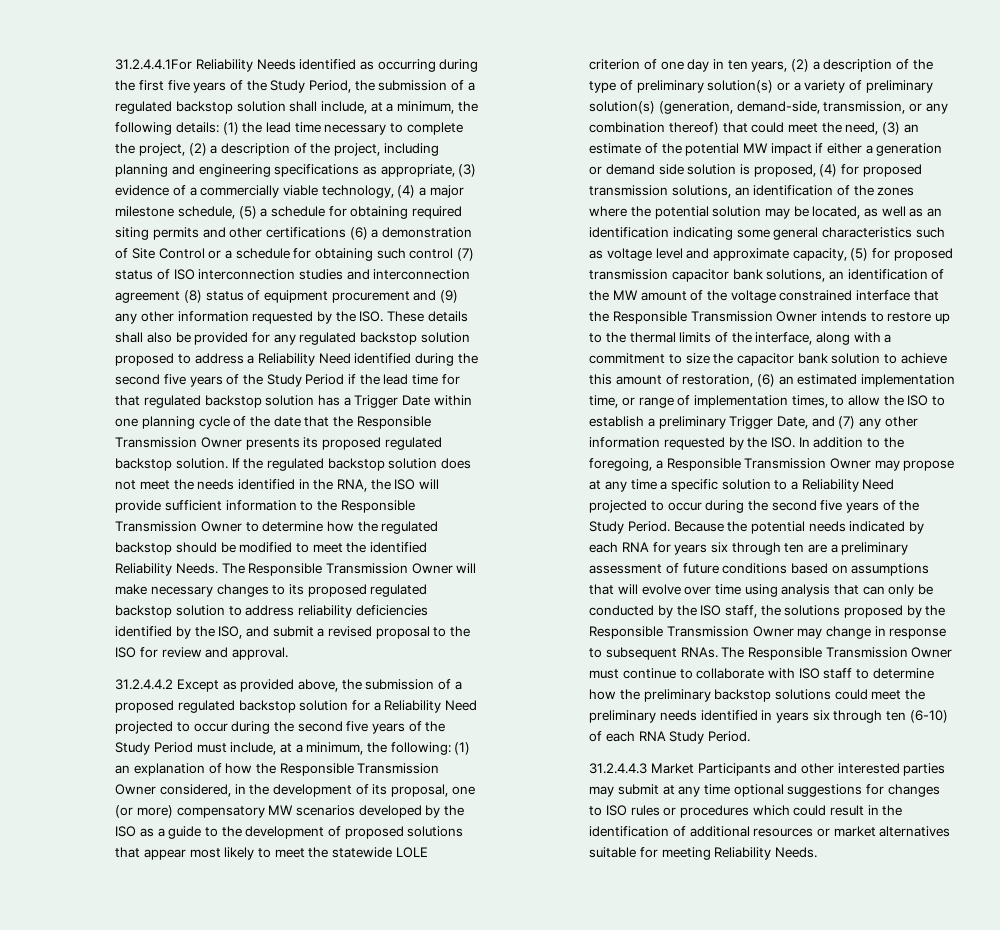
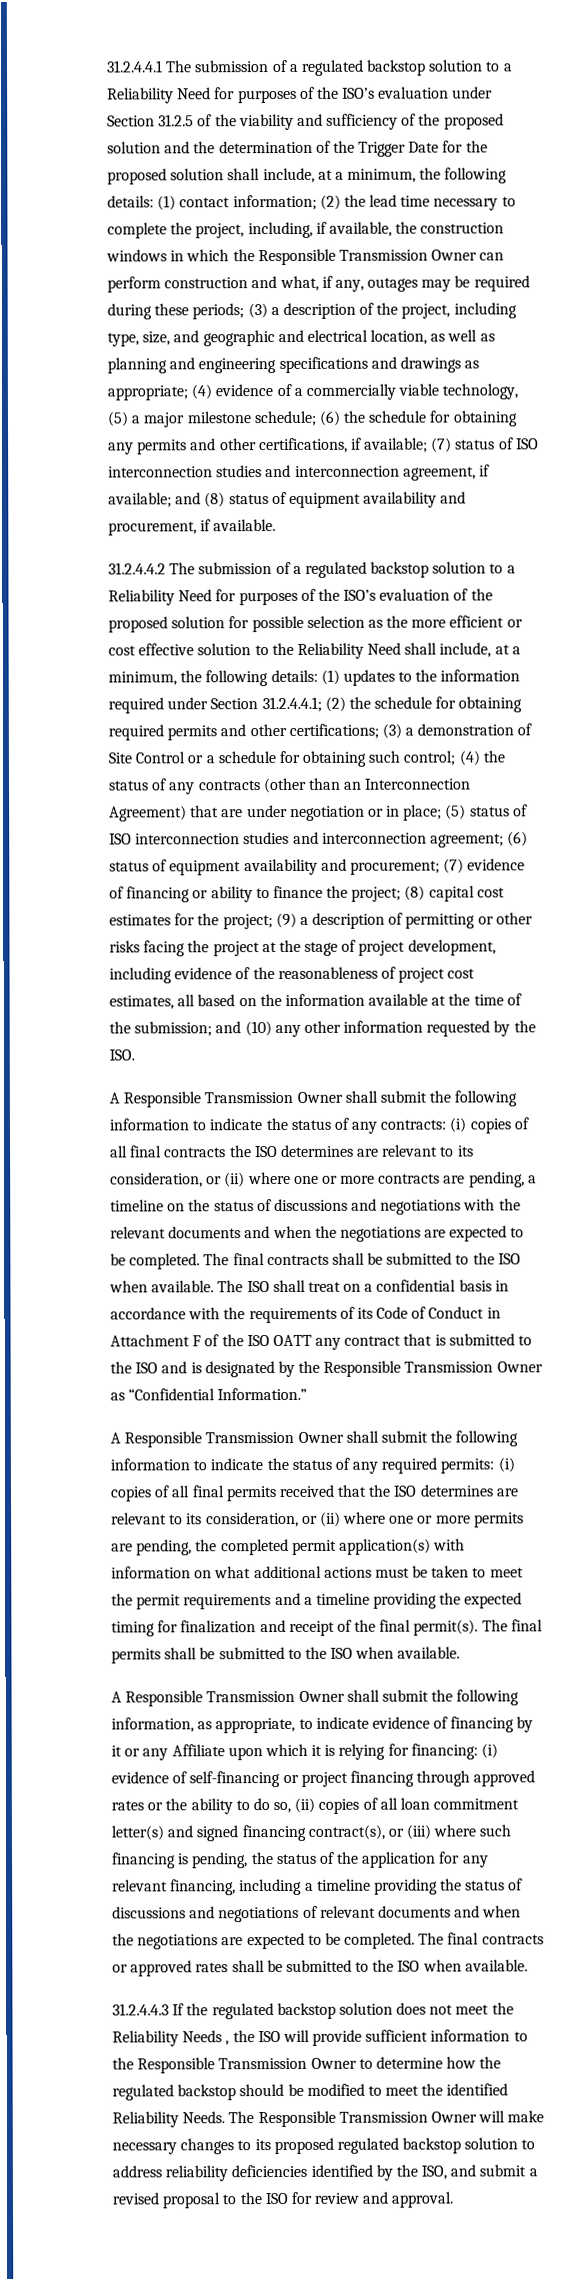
- 31.2.4.4.1For Reliability Needs identified as occurring during the first five years of the Study Period, the submission of a regulated backstop solution shall include, at a minimum, the following details: (1) the lead time necessary to complete the project, (2) a description of the project, including planning and engineering specifications as appropriate, (3) evidence of a commercially viable technology, (4) a major milestone schedule, (5) a schedule for obtaining required siting permits and other certifications (6) a demonstration of Site Control or a schedule for obtaining such control (7) status of ISO interconnection studies and interconnection agreement (8) status of equipment procurement and (9) any other information requested by the ISO. These details shall also be provided for any regulated backstop solution proposed to address a Reliability Need identified during the second five years of the Study Period if the lead time for that regulated backstop solution has a Trigger Date within one planning cycle of the date that the Responsible Transmission Owner presents its proposed regulated backstop solution. If the regulated backstop solution does not meet the needs identified in the RNA, the ISO will provide sufficient information to the Responsible Transmission Owner to determine how the regulated backstop should be modified to meet the identified Reliability Needs.
+ 31.2.4.4.1 The submission of a regulated backstop solution to a Reliability Need for purposes of the ISO’s evaluation under Section 31.2.5 of the viability and sufficiency of the proposed solution and the determination of the Trigger Date for the proposed solution shall include, at a minimum, the following details: (1) contact information; (2) the lead time necessary to complete the project, including, if available, the construction windows in which the Responsible Transmission Owner can perform construction and what, if any, outages may be required during these periods; (3) a description of the project, including type, size, and geographic and electrical location, as well as planning and engineering specifications and drawings as appropriate; (4) evidence of a commercially viable technology, (5) a major milestone schedule; (6) the schedule for obtaining any permits and other certifications, if available; (7) status of ISO interconnection studies and interconnection agreement, if available; and (8) status of equipment availability and procurement, if available.
+ 31.2.4.4.2 The submission of a regulated backstop solution to a Reliability Need for purposes of the ISO’s evaluation of the proposed solution for possible selection as the more efficient or cost effective solution to the Reliability Need shall include, at a minimum, the following details: (1) updates to the information required under Section 31.2.4.4.1; (2) the schedule for obtaining required permits and other certifications; (3) a demonstration of Site Control or a schedule for obtaining such control; (4) the status of any contracts (other than an Interconnection Agreement) that are under negotiation or in place; (5) status of ISO interconnection studies and interconnection agreement; (6) status of equipment availability and procurement; (7) evidence of financing or ability to finance the project; (8) capital cost estimates for the project; (9) a description of permitting or other risks facing the project at the stage of project development, including evidence of the reasonableness of project cost estimates, all based on the information available at the time of the submission; and (10) any other information requested by the ISO.
+ A Responsible Transmission Owner shall submit the following information to indicate the status of any contracts: (i) copies of all final contracts the ISO determines are relevant to its consideration, or (ii) where one or more contracts are pending, a timeline on the status of discussions and negotiations with the relevant documents and when the negotiations are expected to be completed. The final contracts shall be submitted to the ISO when available. The ISO shall treat on a confidential basis in accordance with the requirements of its Code of Conduct in Attachment F of the ISO OATT any contract that is submitted to the ISO and is designated by the Responsible Transmission Owner as “Confidential Information.”
+ A Responsible Transmission Owner shall submit the following information to indicate the status of any required permits: (i) copies of all final permits received that the ISO determines are relevant to its consideration, or (ii) where one or more permits are pending, the completed permit application(s) with information on what additional actions must be taken to meet the permit requirements and a timeline providing the expected timing for finalization and receipt of the final permit(s). The final permits shall be submitted to the ISO when available.
+ A Responsible Transmission Owner shall submit the following information, as appropriate, to indicate evidence of financing by it or any Affiliate upon which it is relying for financing: (i) evidence of self-financing or project financing through approved rates or the ability to do so, (ii) copies of all loan commitment letter(s) and signed financing contract(s), or (iii) where such financing is pending, the status of the application for any relevant financing, including a timeline providing the status of discussions and negotiations of relevant documents and when the negotiations are expected to be completed. The final contracts or approved rates shall be submitted to the ISO when available.
+ 31.2.4.4.3 If the regulated backstop solution does not meet the Reliability Needs , the ISO will provide sufficient information to the Responsible Transmission Owner to determine how the regulated backstop should be modified to meet the identified Reliability Needs.
- 31.2.4.4.2 Except as provided above, the submission of a proposed regulated backstop solution for a Reliability Need projected to occur during the second five years of the Study Period must include, at a minimum, the following: (1) an explanation of how the Responsible Transmission Owner considered, in the development of its proposal, one (or more) compensatory MW scenarios developed by the ISO as a guide to the development of proposed solutions that appear most likely to meet the statewide LOLE criterion of one day in ten years, (2) a description of the type of preliminary solution(s) or a variety of preliminary solution(s) (generation, demand-side, transmission, or any combination thereof) that could meet the need, (3) an estimate of the potential MW impact if either a generation or demand side solution is proposed, (4) for proposed transmission solutions, an identification of the zones where the potential solution may be located, as well as an identification indicating some general characteristics such as voltage level and approximate capacity, (5) for proposed transmission capacitor bank solutions, an identification of the MW amount of the voltage constrained interface that the Responsible Transmission Owner intends to restore up to the thermal limits of the interface, along with a commitment to size the capacitor bank solution to achieve this amount of restoration, (6) an estimated implementation time, or range of implementation times, to allow the ISO to establish a preliminary Trigger Date, and (7) any other information requested by the ISO. In addition to the foregoing, a Responsible Transmission Owner may propose at any time a specific solution to a Reliability Need projected to occur during the second five years of the Study Period. Because the potential needs indicated by each RNA for years six through ten are a preliminary assessment of future conditions based on assumptions that will evolve over time using analysis that can only be conducted by the ISO staff, the solutions proposed by the Responsible Transmission Owner may change in response to subsequent RNAs. The Responsible Transmission Owner must continue to collaborate with ISO staff to determine how the preliminary backstop solutions could meet the preliminary needs identified in years six through ten (6-10) of each RNA Study Period.
- 31.2.4.4.3 Market Participants and other interested parties may submit at any time optional suggestions for changes to ISO rules or procedures which could result in the identification of additional resources or market alternatives suitable for meeting Reliability Needs.

